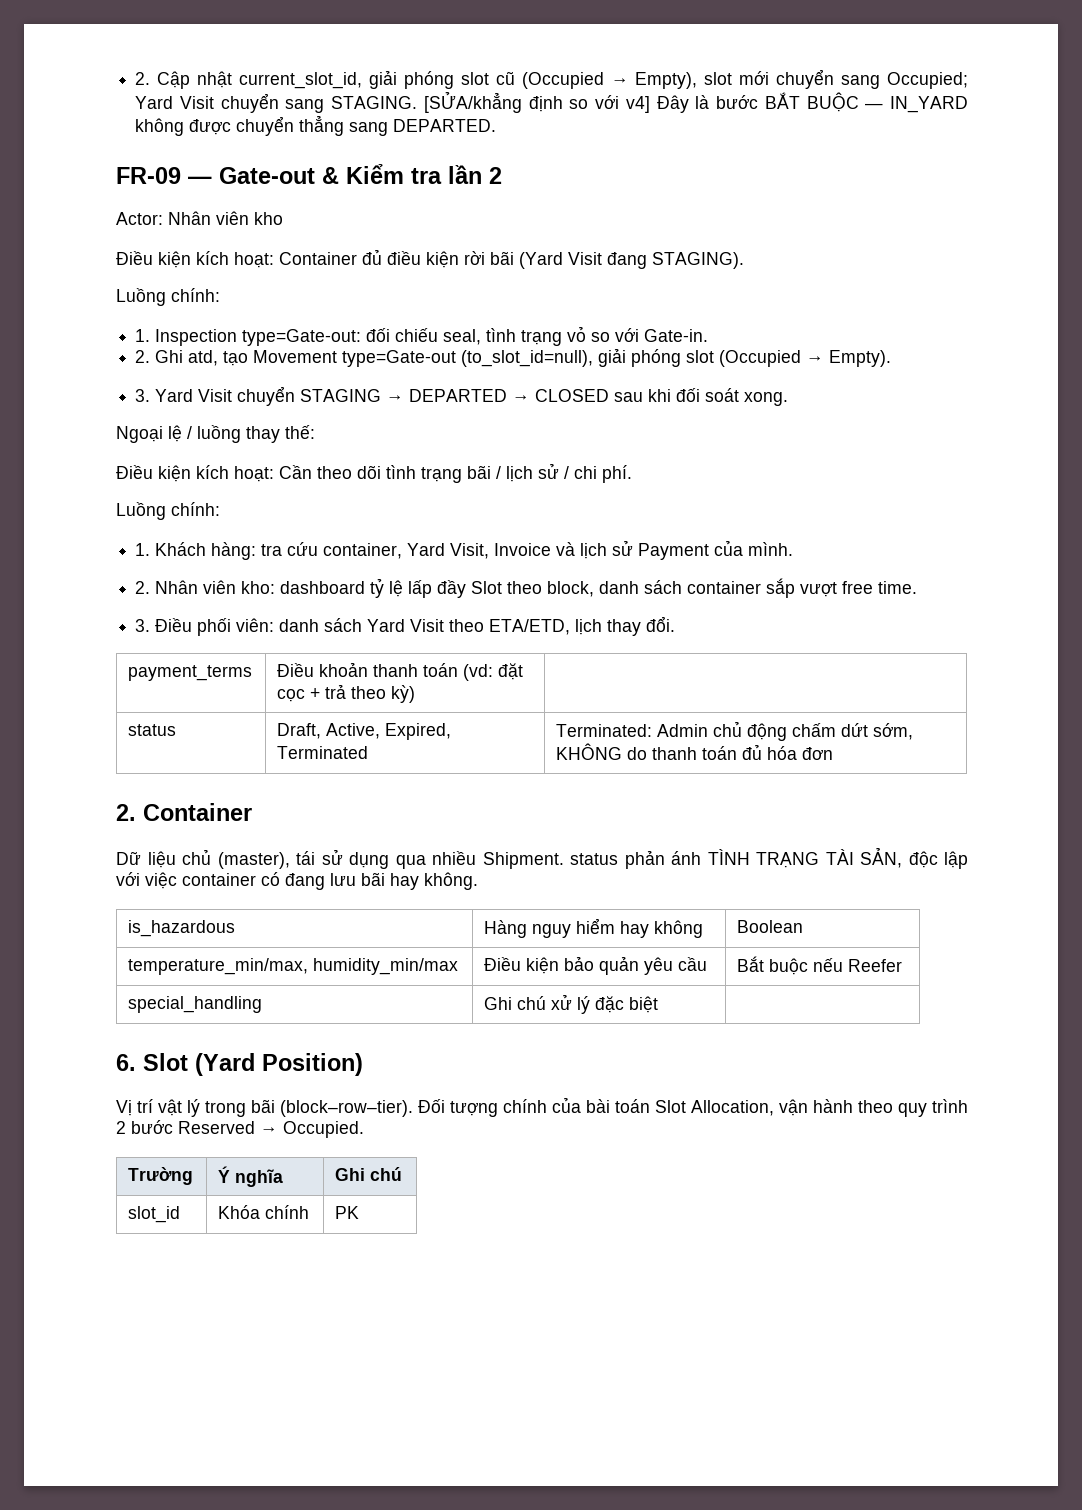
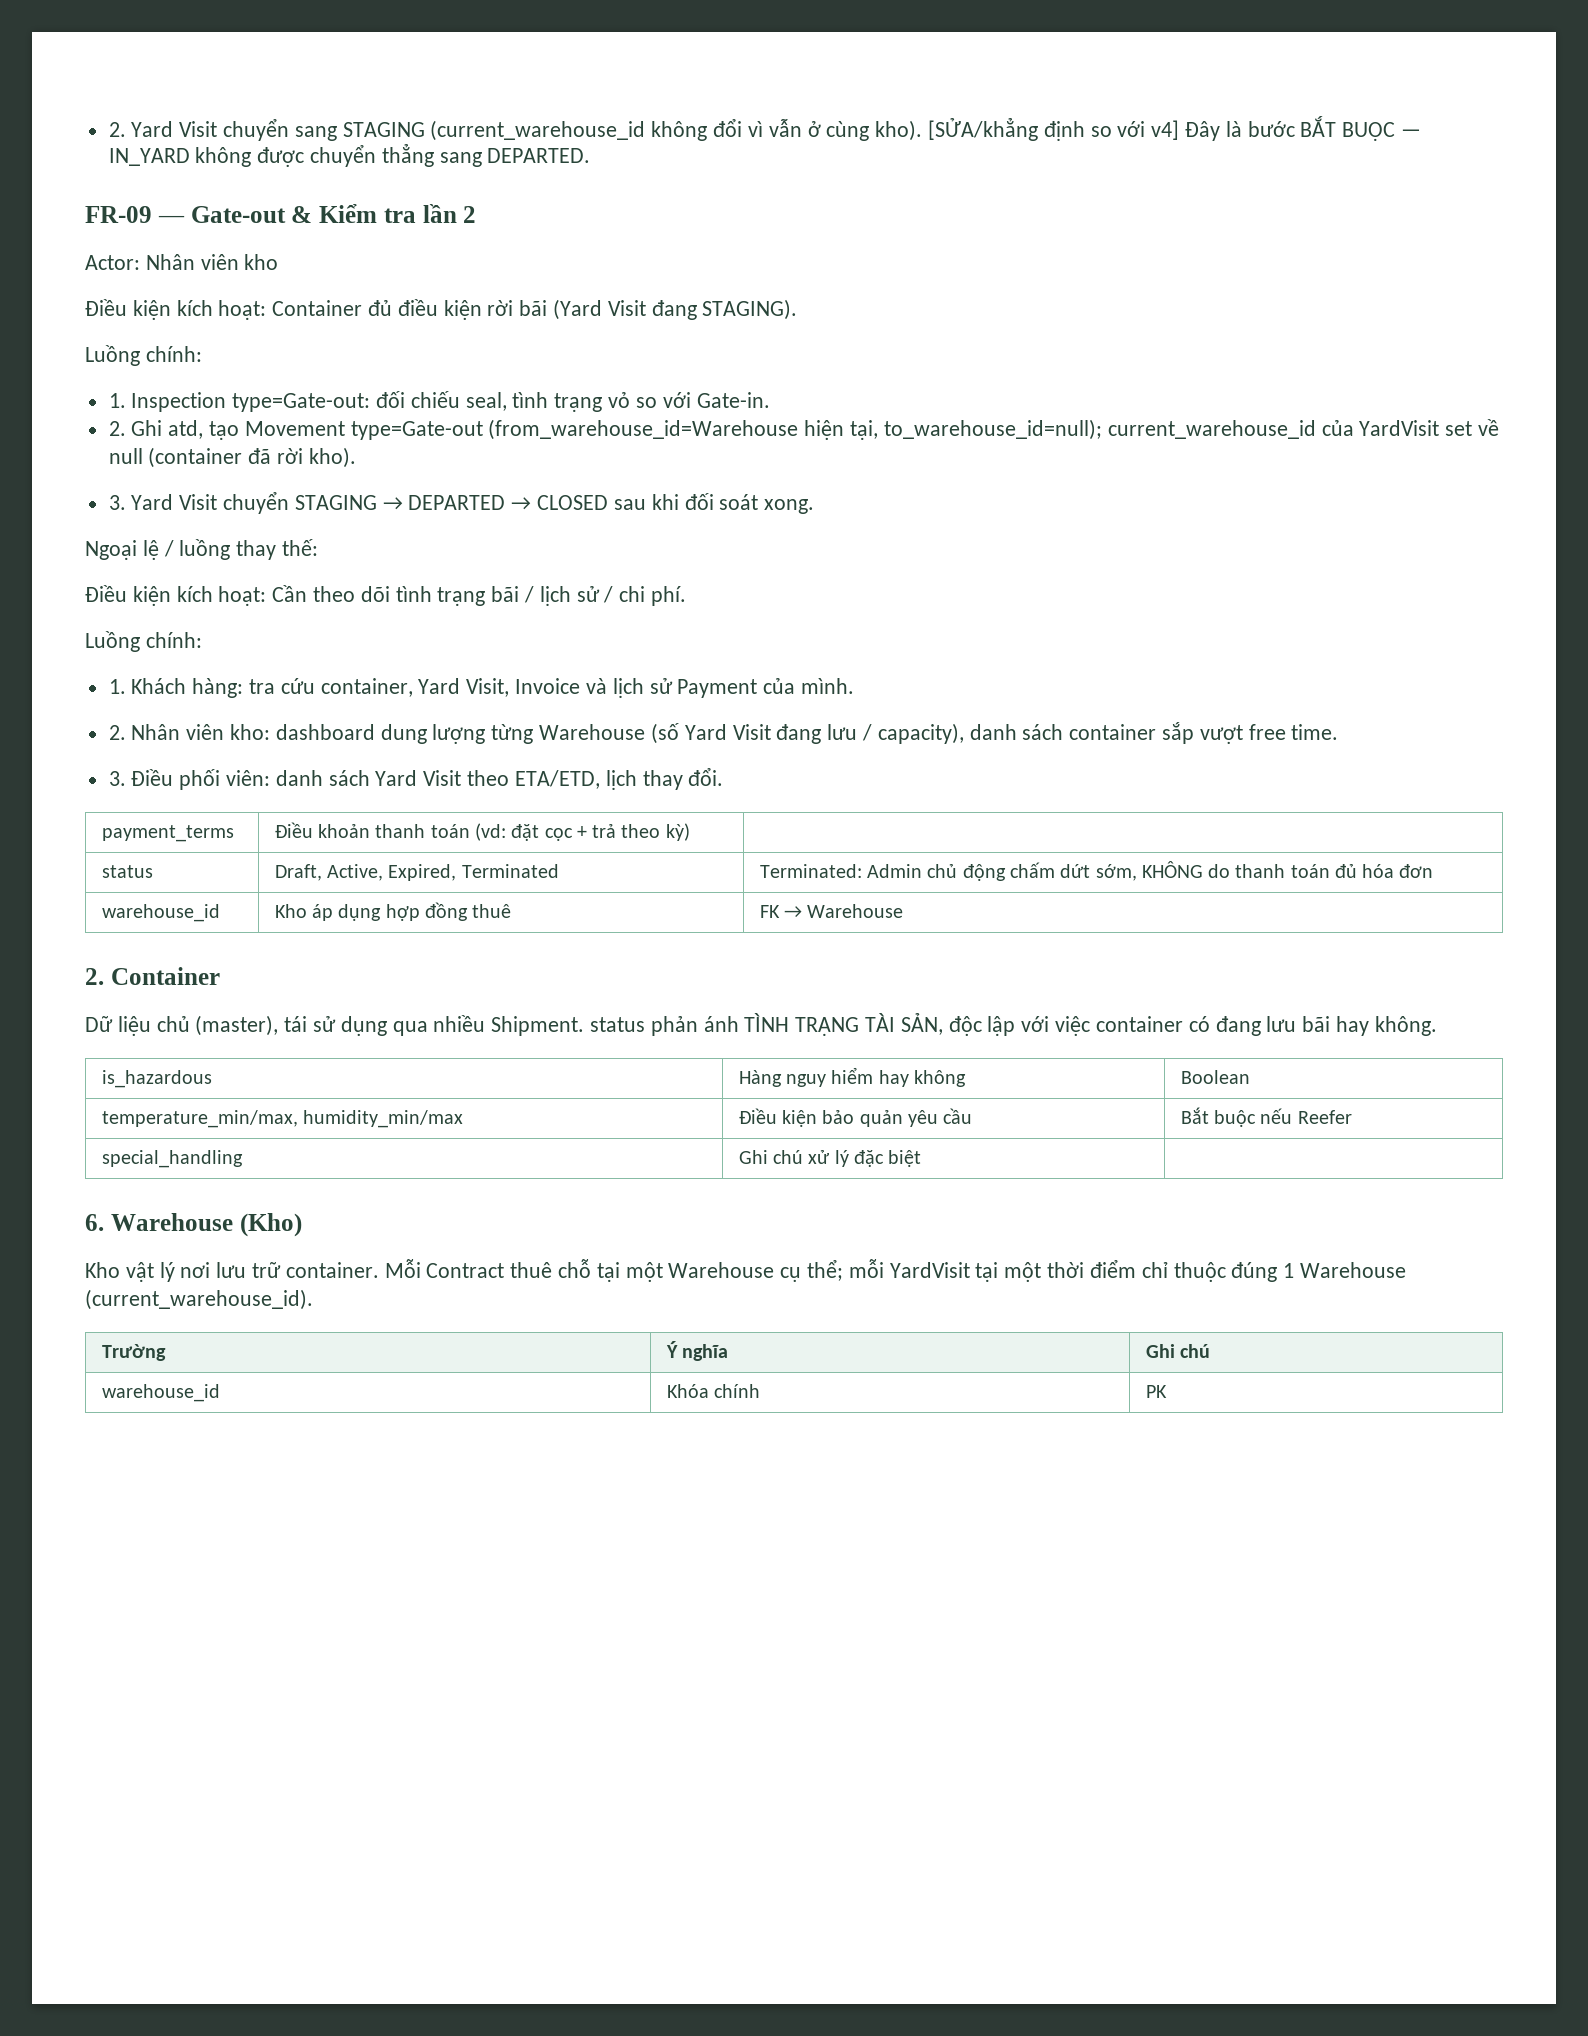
- 2. Cập nhật current_slot_id, giải phóng slot cũ (Occupied → Empty), slot mới chuyển sang Occupied; Yard Visit chuyển sang STAGING.
+ 2. Yard Visit chuyển sang STAGING (current_warehouse_id không đổi vì vẫn ở cùng kho).
- 2. Ghi atd, tạo Movement type=Gate-out (to_slot_id=null), giải phóng slot (Occupied → Empty).
+ 2. Ghi atd, tạo Movement type=Gate-out (from_warehouse_id=Warehouse hiện tại, to_warehouse_id=null); current_warehouse_id của YardVisit set về null (container đã rời kho).
- 2. Nhân viên kho: dashboard tỷ lệ lấp đầy Slot theo block, danh sách container sắp vượt free time.
+ 2. Nhân viên kho: dashboard dung lượng từng Warehouse (số Yard Visit đang lưu / capacity), danh sách container sắp vượt free time.
+ warehouse_id | Kho áp dụng hợp đồng thuê | FK → Warehouse
- 6. Slot (Yard Position)
- Vị trí vật lý trong bãi (block–row–tier). Đối tượng chính của bài toán Slot Allocation, vận hành theo quy trình 2 bước Reserved → Occupied.
+ 6. Warehouse (Kho)
+ Kho vật lý nơi lưu trữ container. Mỗi Contract thuê chỗ tại một Warehouse cụ thể; mỗi YardVisit tại một thời điểm chỉ thuộc đúng 1 Warehouse (current_warehouse_id).
- slot_id | Khóa chính | PK
+ warehouse_id | Khóa chính | PK

